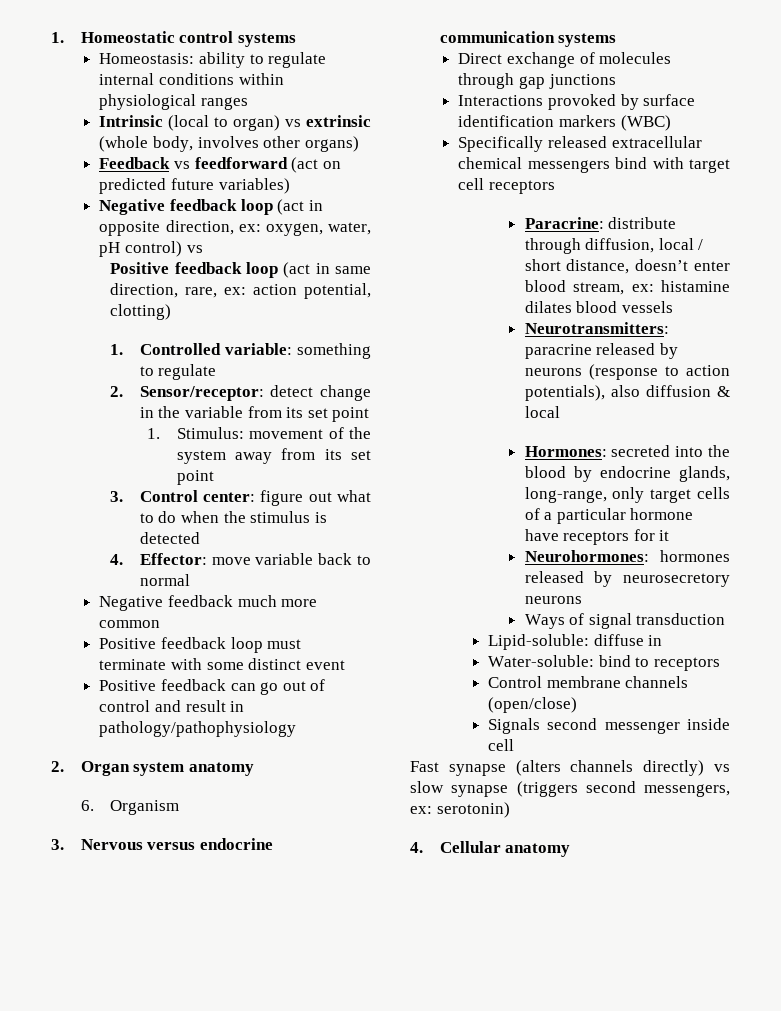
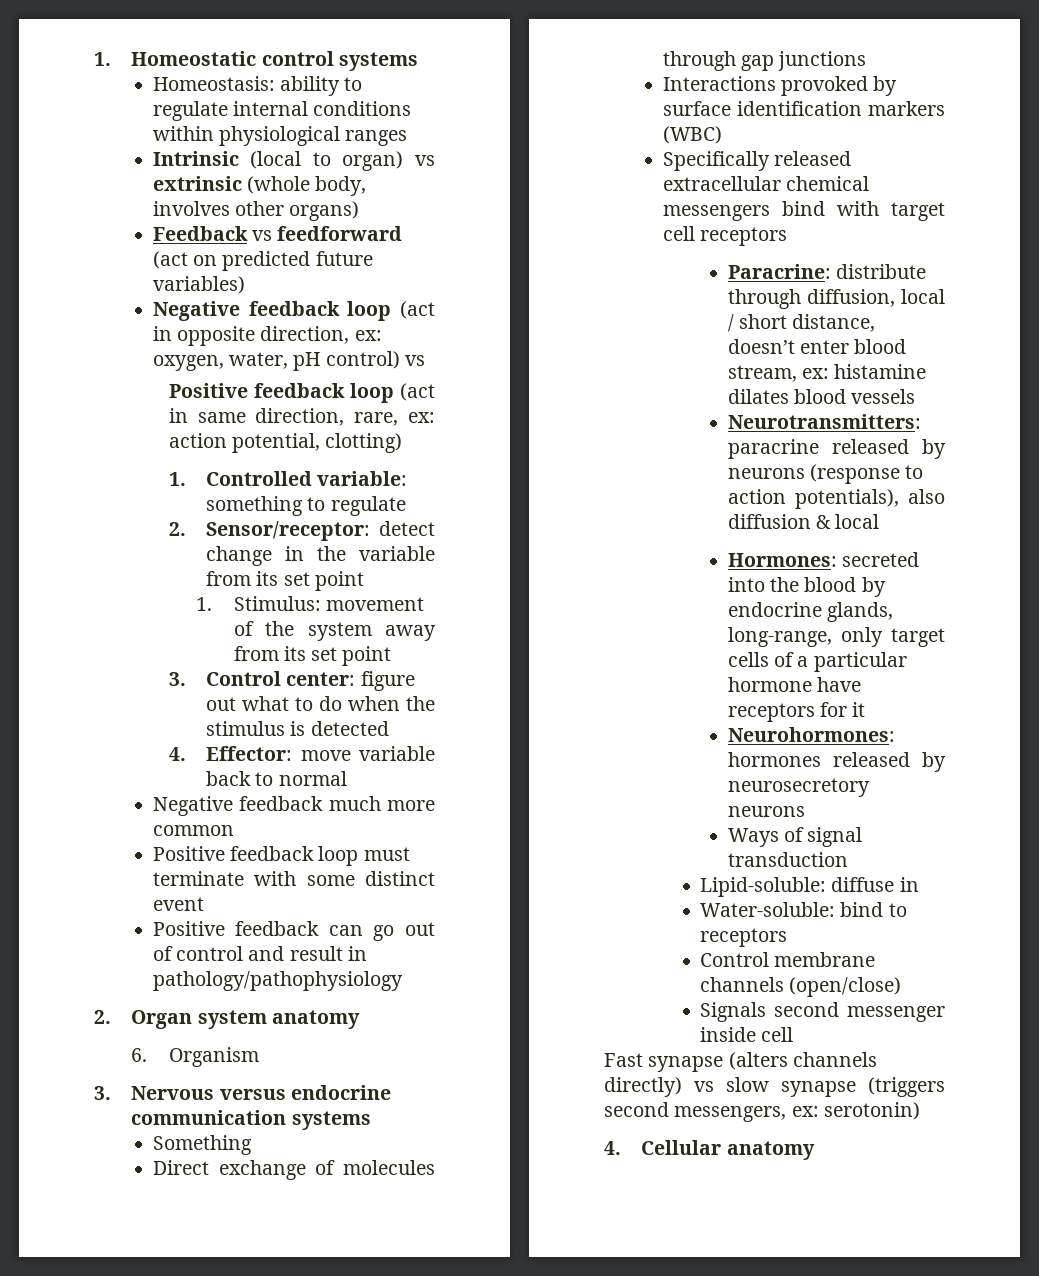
+ Something

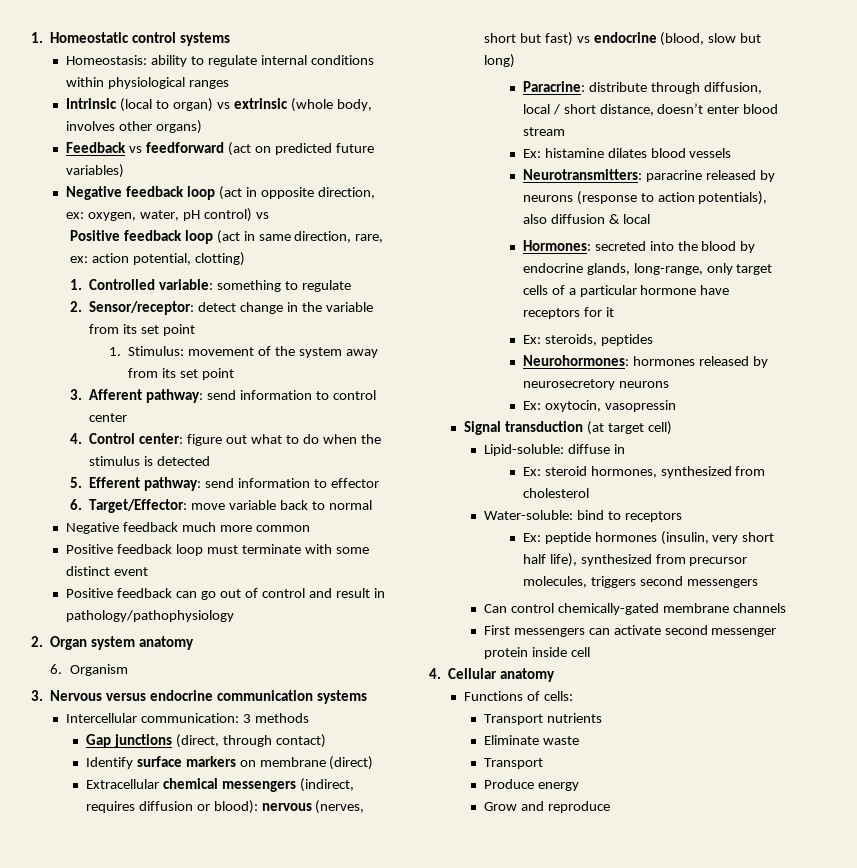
- 3. Control center: figure out what to do when the stimulus is detected
+ 3. Afferent pathway: send information to control center
+ 4. Control center: figure out what to do when the stimulus is detected
- 4. Effector: move variable back to normal
+ 5. Efferent pathway: send information to effector
+ 6. Target/Effector: move variable back to normal
- Something
- Direct exchange of molecules through gap junctions
- Interactions provoked by surface identification markers (WBC)
- Specifically released extracellular chemical messengers bind with target cell receptors
+ Intercellular communication: 3 methods
+ Gap junctions (direct, through contact)
+ Identify surface markers on membrane (direct)
+ Extracellular chemical messengers (indirect, requires diffusion or blood): nervous (nerves, short but fast) vs endocrine (blood, slow but long)
- Paracrine: distribute through diffusion, local / short distance, doesn’t enter blood stream, ex: histamine dilates blood vessels
+ Paracrine: distribute through diffusion, local / short distance, doesn’t enter blood stream
+ Ex: histamine dilates blood vessels
+ Ex: steroids, peptides
- Ways of signal transduction
+ Ex: oxytocin, vasopressin
+ Signal transduction (at target cell)
  Lipid-soluble: diffuse in
+ Ex: steroid hormones, synthesized from cholesterol
  Water-soluble: bind to receptors
- Control membrane channels (open/close)
- Signals second messenger inside cell
+ Ex: peptide hormones (insulin, very short half life), synthesized from precursor molecules, triggers second messengers
+ Can control chemically-gated membrane channels
+ First messengers can activate second messenger protein inside cell
- Fast synapse (alters channels directly) vs slow synapse (triggers second messengers, ex: serotonin)
  4. Cellular anatomy
+ Functions of cells:
+ Transport nutrients
+ Eliminate waste
+ Transport
+ Produce energy
+ Grow and reproduce

